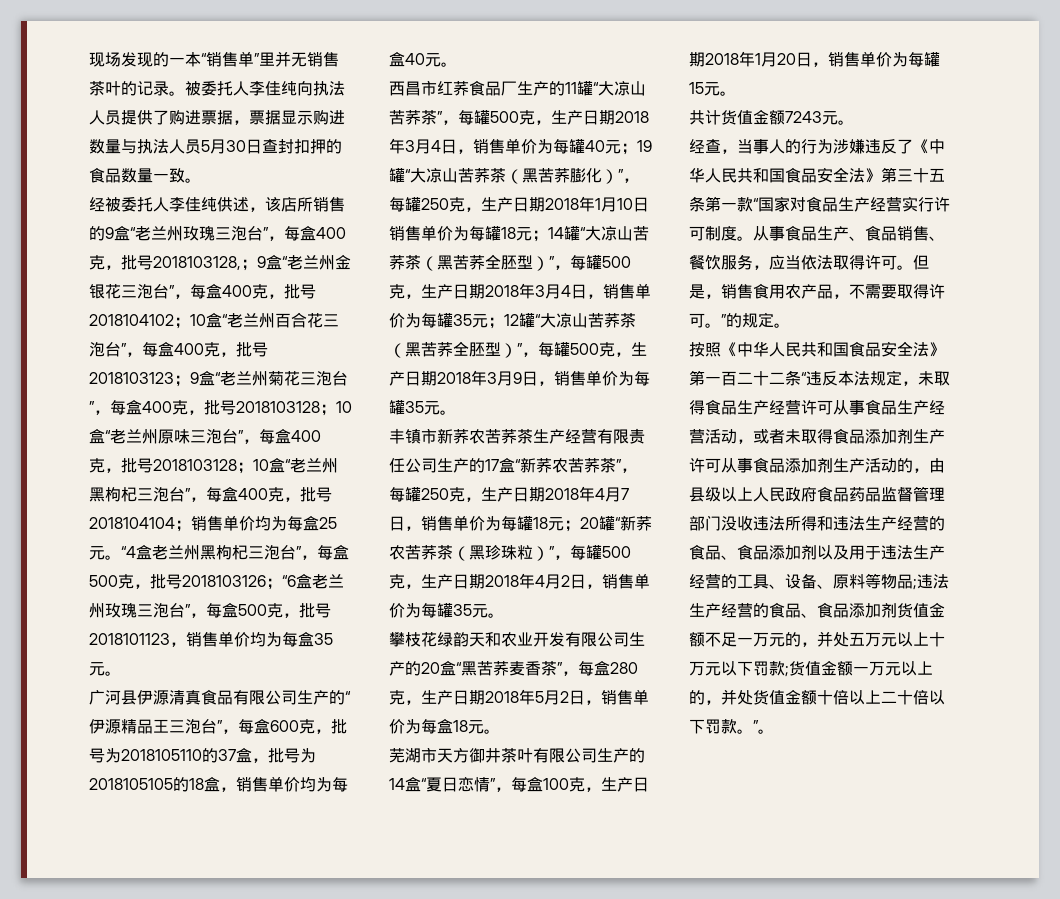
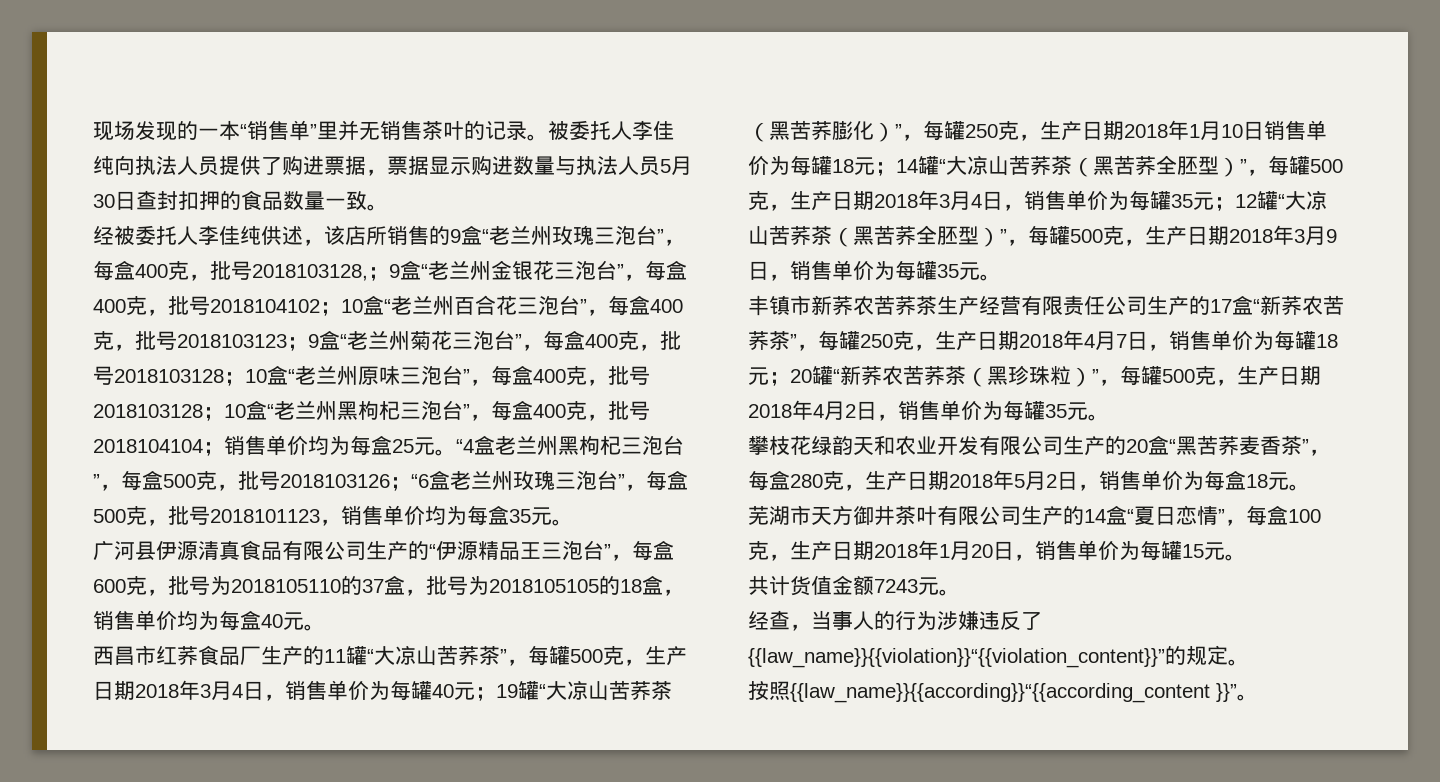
- 经查，当事人的行为涉嫌违反了《中华人民共和国食品安全法》第三十五条第一款“国家对食品生产经营实行许可制度。从事食品生产、食品销售、餐饮服务，应当依法取得许可。但是，销售食用农产品，不需要取得许可。”的规定。
- 按照《中华人民共和国食品安全法》第一百二十二条“违反本法规定，未取得食品生产经营许可从事食品生产经营活动，或者未取得食品添加剂生产许可从事食品添加剂生产活动的，由县级以上人民政府食品药品监督管理部门没收违法所得和违法生产经营的食品、食品添加剂以及用于违法生产经营的工具、设备、原料等物品;违法生产经营的食品、食品添加剂货值金额不足一万元的，并处五万元以上十万元以下罚款;货值金额一万元以上的，并处货值金额十倍以上二十倍以下罚款。”。
+ 经查，当事人的行为涉嫌违反了{{law_name}}{{violation}}“{{violation_content}}”的规定。
+ 按照{{law_name}}{{according}}“{{according_content }}”。

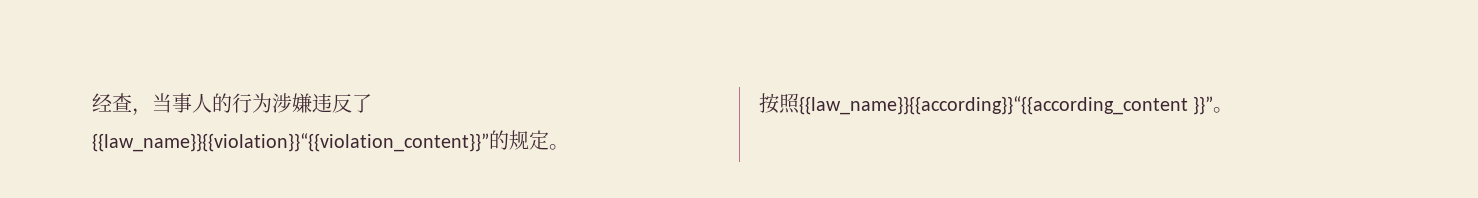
- 现场发现的一本“销售单”里并无销售茶叶的记录。被委托人李佳纯向执法人员提供了购进票据，票据显示购进数量与执法人员5月30日查封扣押的食品数量一致。
- 经被委托人李佳纯供述，该店所销售的9盒“老兰州玫瑰三泡台”，每盒400克，批号2018103128,；9盒“老兰州金银花三泡台”，每盒400克，批号2018104102；10盒“老兰州百合花三泡台”，每盒400克，批号2018103123；9盒“老兰州菊花三泡台”，每盒400克，批号2018103128；10盒“老兰州原味三泡台”，每盒400克，批号2018103128；10盒“老兰州黑枸杞三泡台”，每盒400克，批号2018104104；销售单价均为每盒25元。“4盒老兰州黑枸杞三泡台”，每盒500克，批号2018103126；“6盒老兰州玫瑰三泡台”，每盒500克，批号2018101123，销售单价均为每盒35元。
- 广河县伊源清真食品有限公司生产的“伊源精品王三泡台”，每盒600克，批号为2018105110的37盒，批号为2018105105的18盒，销售单价均为每盒40元。
- 西昌市红荞食品厂生产的11罐“大凉山苦荞茶”，每罐500克，生产日期2018年3月4日，销售单价为每罐40元；19罐“大凉山苦荞茶（黑苦荞膨化）”，每罐250克，生产日期2018年1月10日销售单价为每罐18元；14罐“大凉山苦荞茶（黑苦荞全胚型）”，每罐500克，生产日期2018年3月4日，销售单价为每罐35元；12罐“大凉山苦荞茶（黑苦荞全胚型）”，每罐500克，生产日期2018年3月9日，销售单价为每罐35元。
- 丰镇市新荞农苦荞茶生产经营有限责任公司生产的17盒“新荞农苦荞茶”，每罐250克，生产日期2018年4月7日，销售单价为每罐18元；20罐“新荞农苦荞茶（黑珍珠粒）”，每罐500克，生产日期2018年4月2日，销售单价为每罐35元。
- 攀枝花绿韵天和农业开发有限公司生产的20盒“黑苦荞麦香茶”，每盒280克，生产日期2018年5月2日，销售单价为每盒18元。
- 芜湖市天方御井茶叶有限公司生产的14盒“夏日恋情”，每盒100克，生产日期2018年1月20日，销售单价为每罐15元。
- 共计货值金额7243元。

